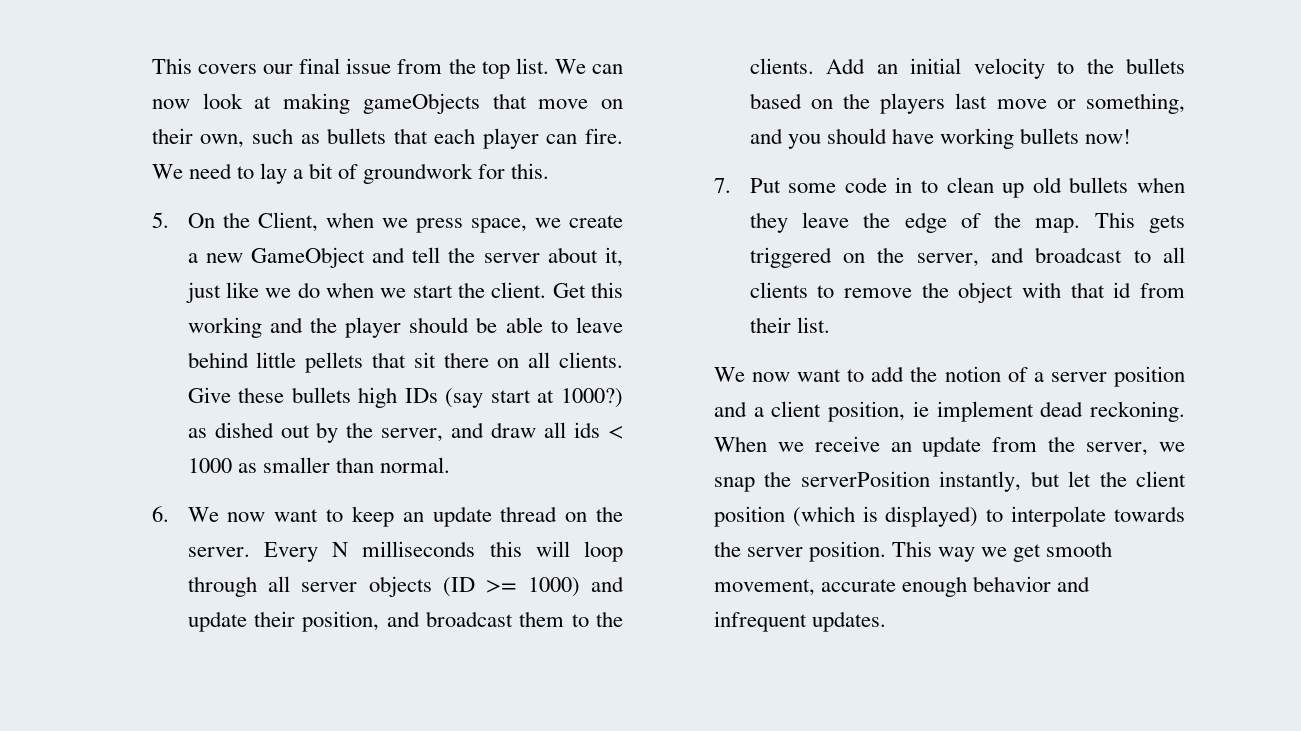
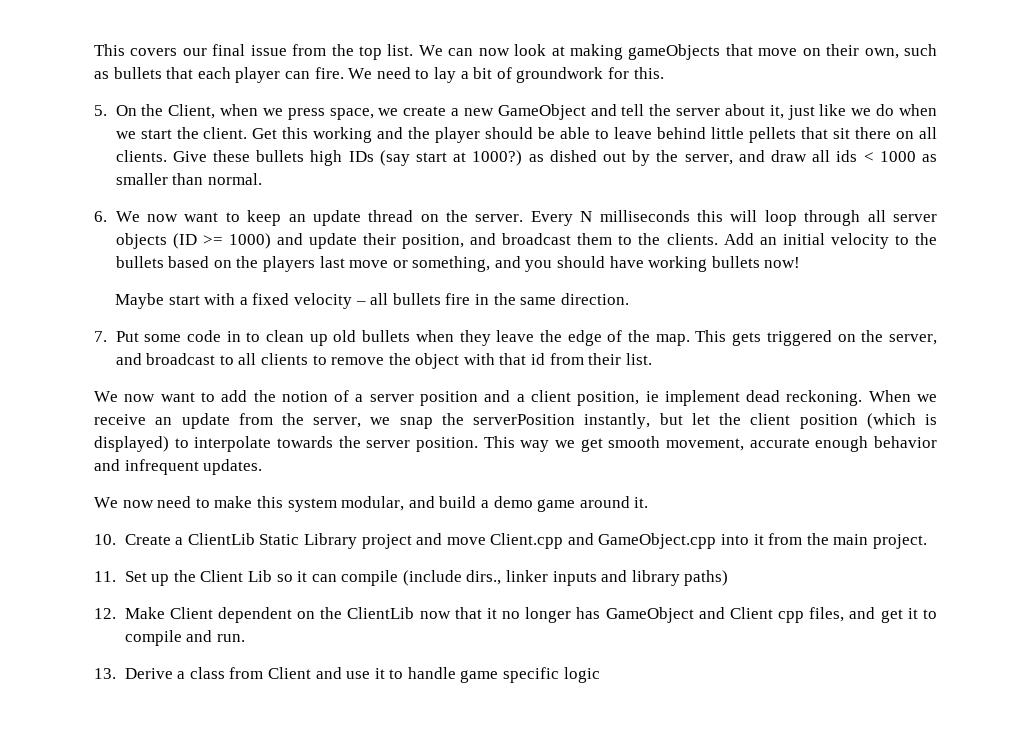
+ Maybe start with a fixed velocity – all bullets fire in the same direction.
+ We now need to make this system modular, and build a demo game around it.
+ 10. Create a ClientLib Static Library project and move Client.cpp and GameObject.cpp into it from the main project.
+ 11. Set up the Client Lib so it can compile (include dirs., linker inputs and library paths)
+ 12. Make Client dependent on the ClientLib now that it no longer has GameObject and Client cpp files, and get it to compile and run.
+ 13. Derive a class from Client and use it to handle game specific logic

